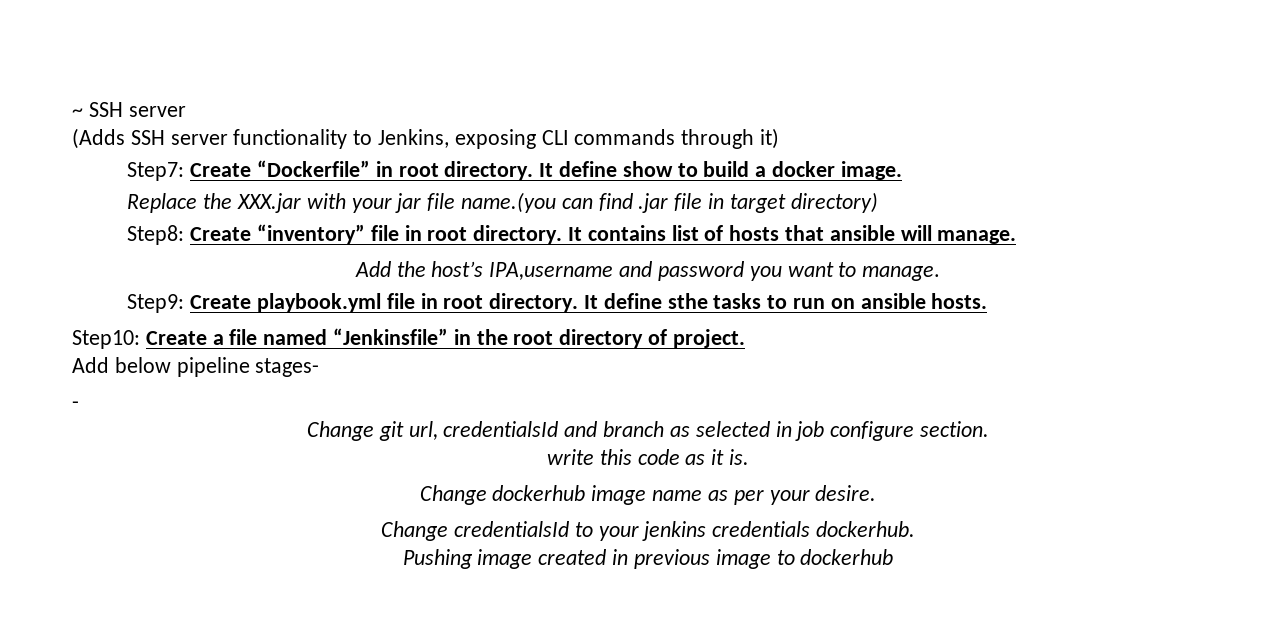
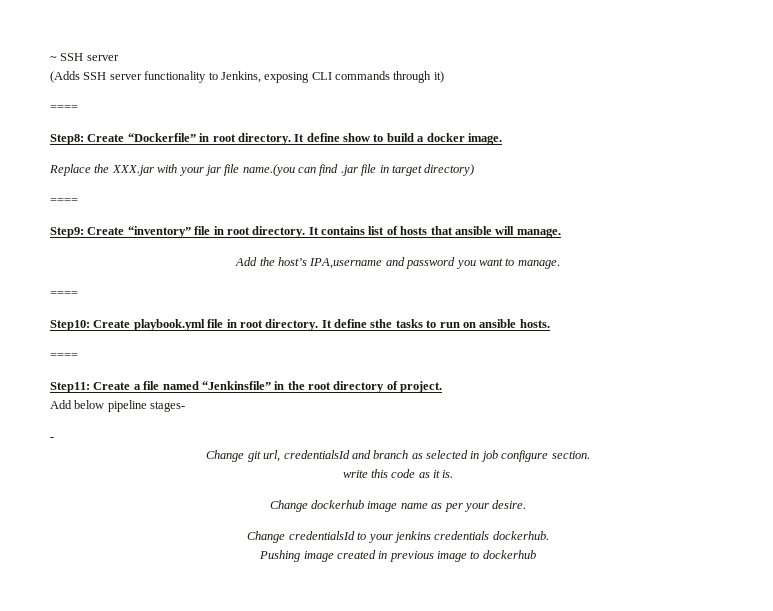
  (Adds SSH server functionality to Jenkins, exposing CLI commands through it)
- Step7: Create “Dockerfile” in root directory.
+ ====
+ Step8: Create “Dockerfile” in root directory.
  Replace the XXX.jar with your jar file name.(you can find .jar file in target directory)
- Step8: Create “inventory” file in root directory.
+ ====
+ Step9: Create “inventory” file in root directory.
  Add the host’s IPA,username and password you want to manage.
- Step9: Create playbook.yml file in root directory.
+ ====
+ Step10: Create playbook.yml file in root directory.
  It define sthe tasks to run on ansible hosts.
- Step10: Create a file named “Jenkinsfile” in the root directory of project.
+ ====
+ Step11: Create a file named “Jenkinsfile” in the root directory of project.

